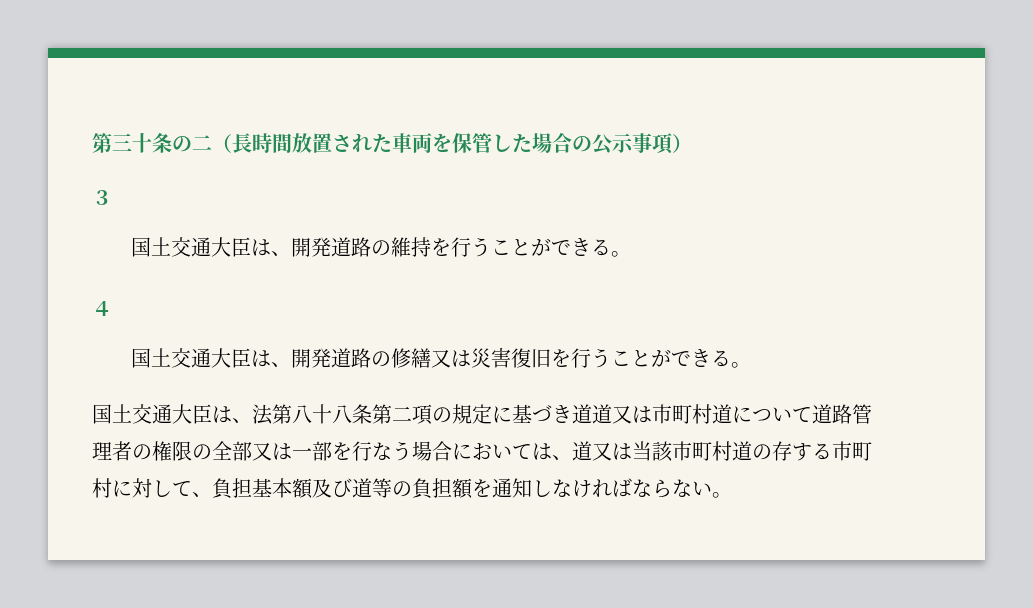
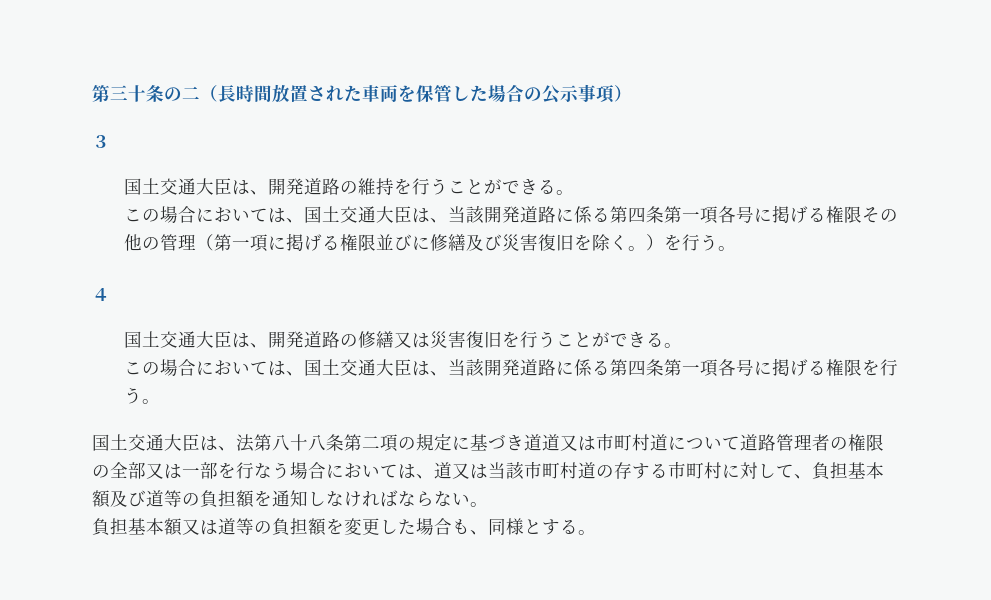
+ この場合においては、国土交通大臣は、当該開発道路に係る第四条第一項各号に掲げる権限その他の管理（第一項に掲げる権限並びに修繕及び災害復旧を除く。）を行う。
+ この場合においては、国土交通大臣は、当該開発道路に係る第四条第一項各号に掲げる権限を行う。
+ 負担基本額又は道等の負担額を変更した場合も、同様とする。

